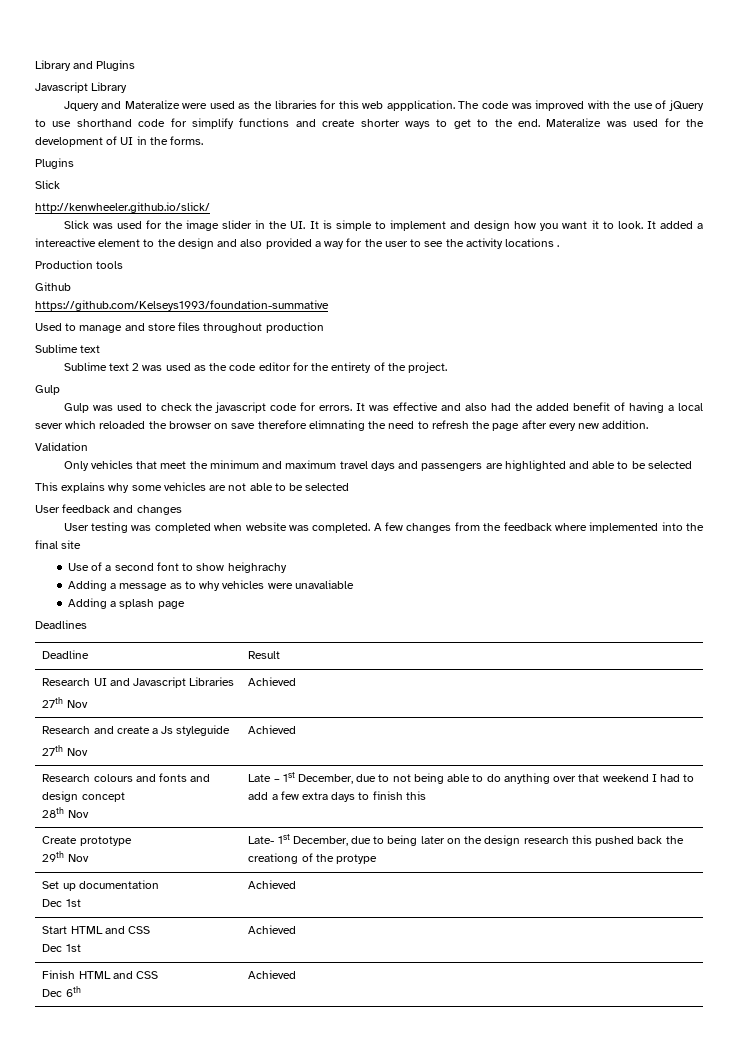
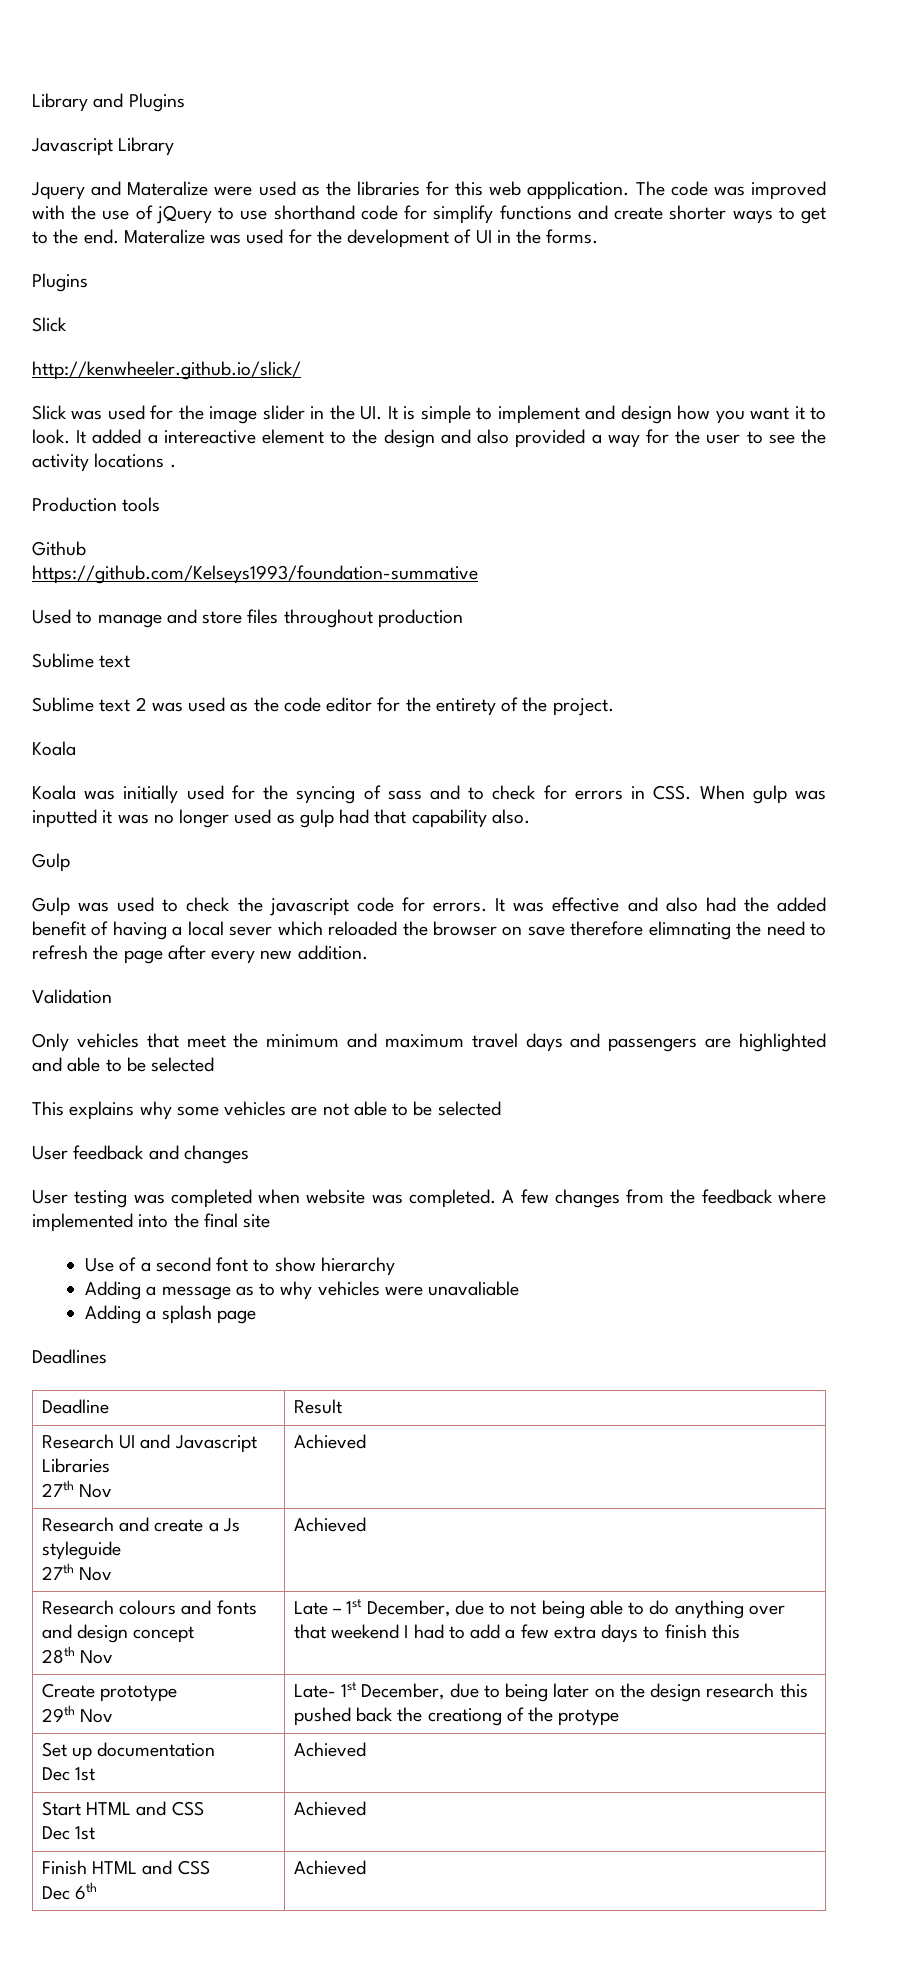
  Sublime text 2 was used as the code editor for the entirety of the project.
+ Koala
+ Koala was initially used for the syncing of sass and to check for errors in CSS. When gulp was inputted it was no longer used as gulp had that capability also.
- Use of a second font to show heighrachy
+ Use of a second font to show hierarchy

